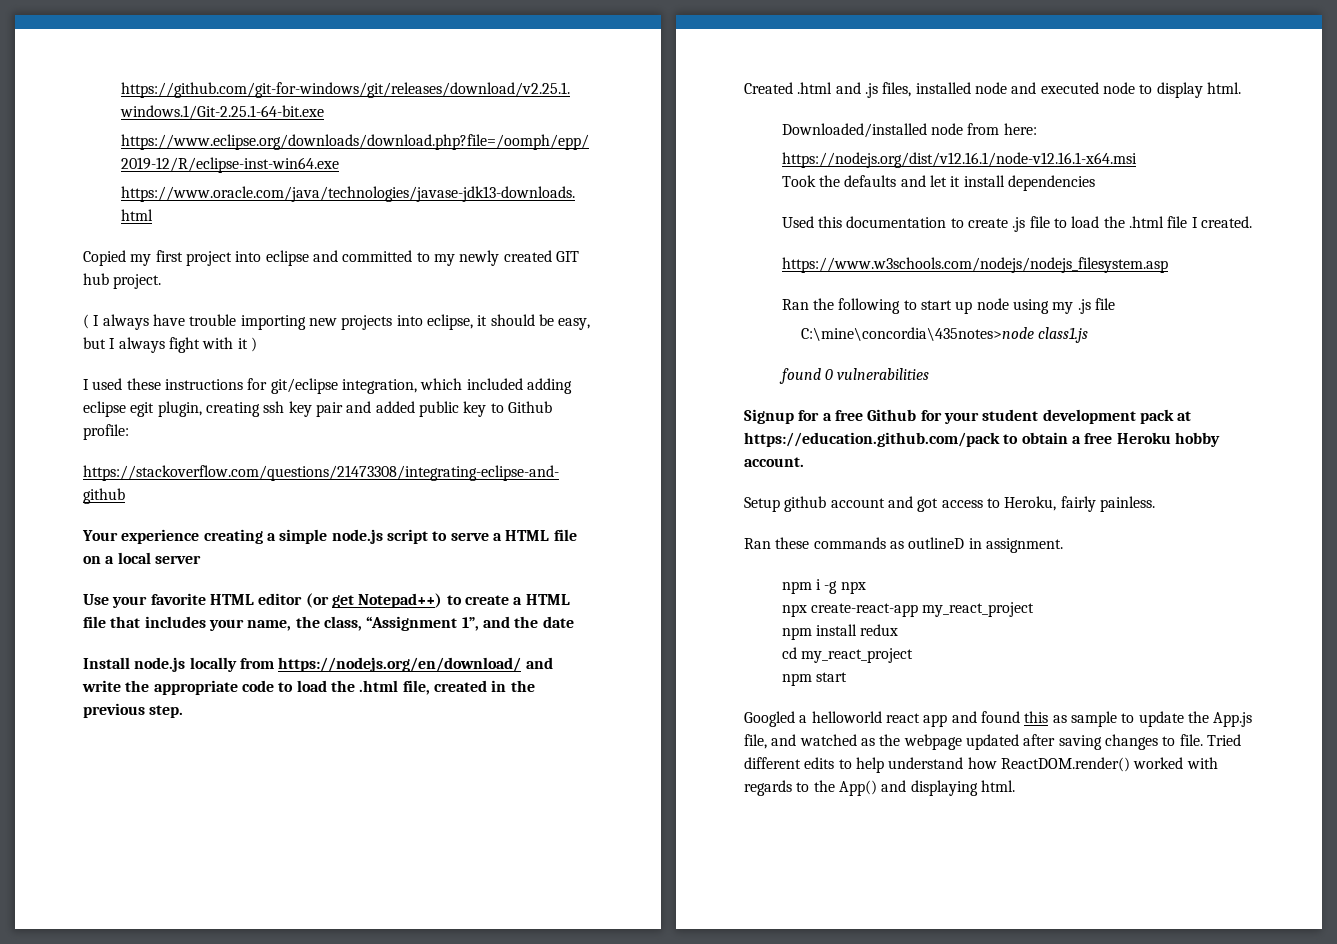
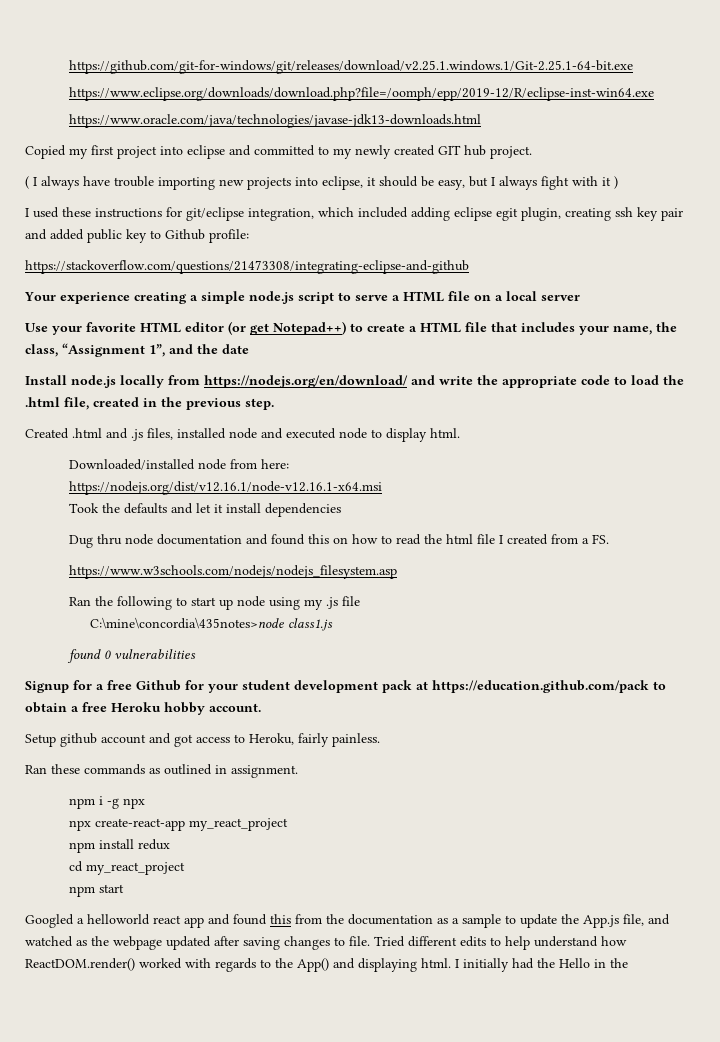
- Used this documentation to create .js file to load the .html file I created.
+ Dug thru node documentation and found this on how to read the html file I created from a FS.
- Ran these commands as outlineD in assignment.
+ Ran these commands as outlined in assignment.
- Googled a helloworld react app and found this as sample to update the App.js file, and watched as the webpage updated after saving changes to file.
+ Googled a helloworld react app and found this from the documentation as a sample to update the App.js file, and watched as the webpage updated after saving changes to file.
+ I initially had the Hello in the

